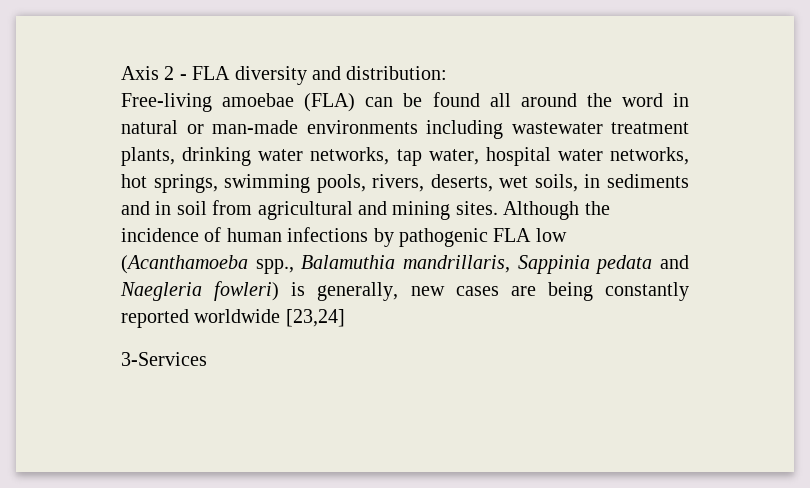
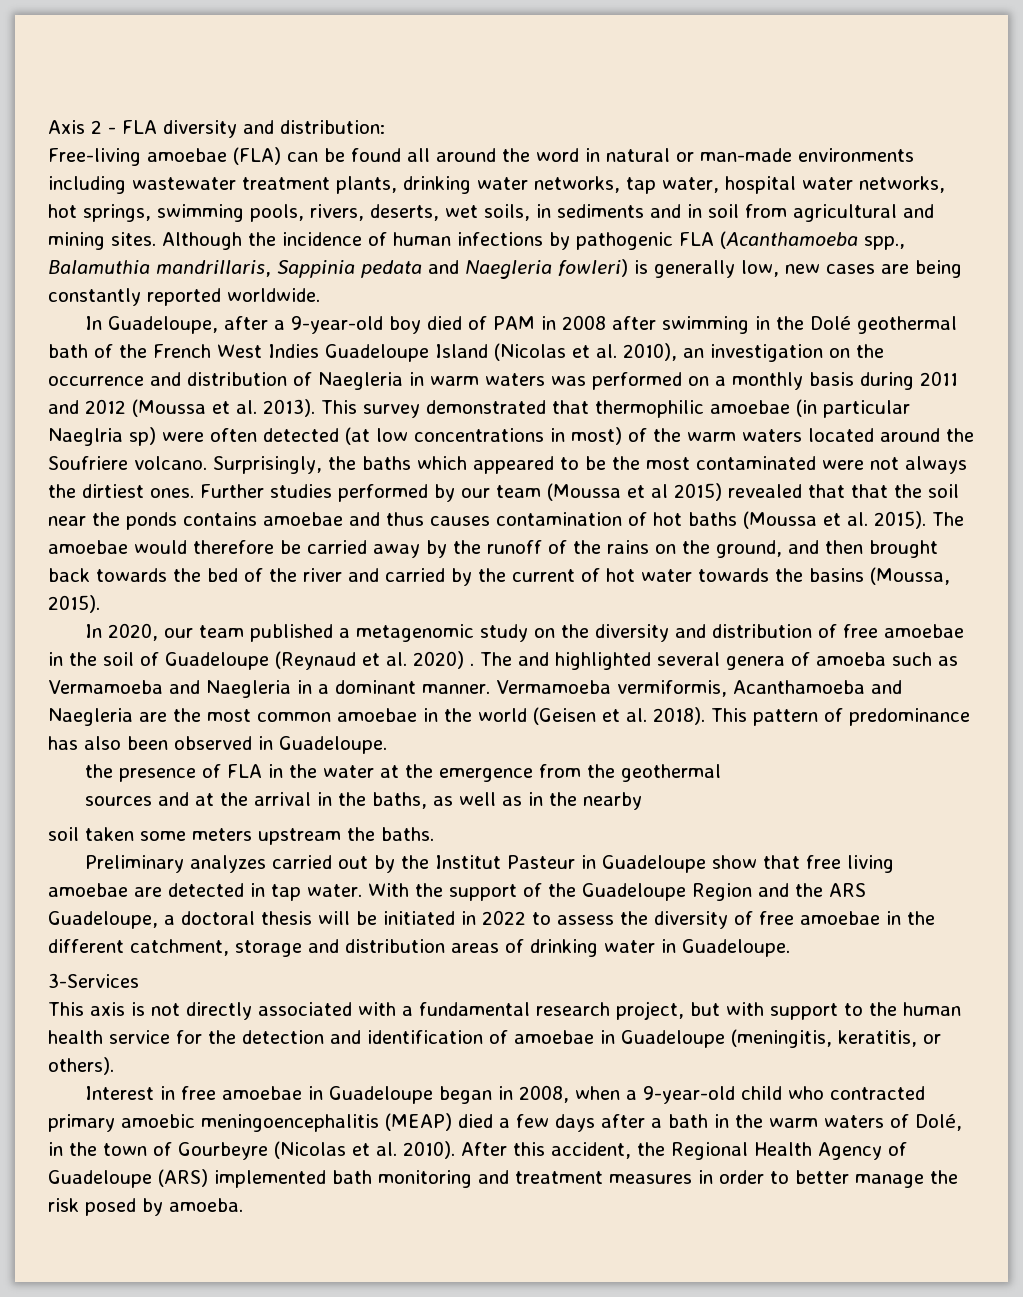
- Although the incidence of human infections by pathogenic FLA low (Acanthamoeba spp., Balamuthia mandrillaris, Sappinia pedata and Naegleria fowleri) is generally, new cases are being constantly reported worldwide [23,24]
+ Although the incidence of human infections by pathogenic FLA (Acanthamoeba spp., Balamuthia mandrillaris, Sappinia pedata and Naegleria fowleri) is generally low, new cases are being constantly reported worldwide.
+ In Guadeloupe, after a 9-year-old boy died of PAM in 2008 after swimming in the Dolé geothermal bath of the French West Indies Guadeloupe Island (Nicolas et al. 2010), an investigation on the occurrence and distribution of Naegleria in warm waters was performed on a monthly basis during 2011 and 2012 (Moussa et al. 2013). This survey demonstrated that thermophilic amoebae (in particular Naeglria sp) were often detected (at low concentrations in most) of the warm waters located around the Soufriere volcano. Surprisingly, the baths which appeared to be the most contaminated were not always the dirtiest ones. Further studies performed by our team (Moussa et al 2015) revealed that that the soil near the ponds contains amoebae and thus causes contamination of hot baths (Moussa et al. 2015). The amoebae would therefore be carried away by the runoff of the rains on the ground, and then brought back towards the bed of the river and carried by the current of hot water towards the basins (Moussa, 2015).
+ In 2020, our team published a metagenomic study on the diversity and distribution of free amoebae in the soil of Guadeloupe (Reynaud et al. 2020) . The and highlighted several genera of amoeba such as Vermamoeba and Naegleria in a dominant manner. Vermamoeba vermiformis, Acanthamoeba and Naegleria are the most common amoebae in the world (Geisen et al. 2018). This pattern of predominance has also been observed in Guadeloupe.
+ the presence of FLA in the water at the emergence from the geothermal
+ sources and at the arrival in the baths, as well as in the nearby
+ soil taken some meters upstream the baths.
+ Preliminary analyzes carried out by the Institut Pasteur in Guadeloupe show that free living amoebae are detected in tap water. With the support of the Guadeloupe Region and the ARS Guadeloupe, a doctoral thesis will be initiated in 2022 to assess the diversity of free amoebae in the different catchment, storage and distribution areas of drinking water in Guadeloupe.
  3-Services
+ This axis is not directly associated with a fundamental research project, but with support to the human health service for the detection and identification of amoebae in Guadeloupe (meningitis, keratitis, or others).
+ Interest in free amoebae in Guadeloupe began in 2008, when a 9-year-old child who contracted primary amoebic meningoencephalitis (MEAP) died a few days after a bath in the warm waters of Dolé, in the town of Gourbeyre (Nicolas et al. 2010). After this accident, the Regional Health Agency of Guadeloupe (ARS) implemented bath monitoring and treatment measures in order to better manage the risk posed by amoeba.

